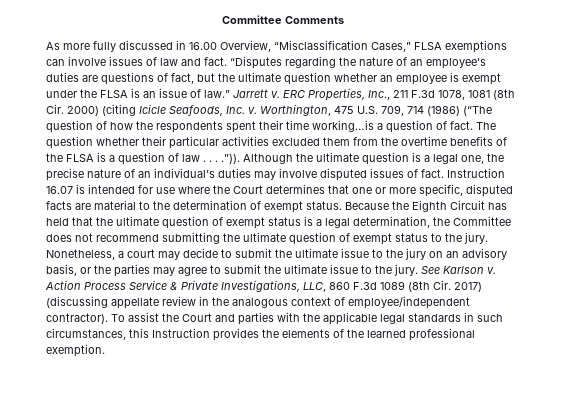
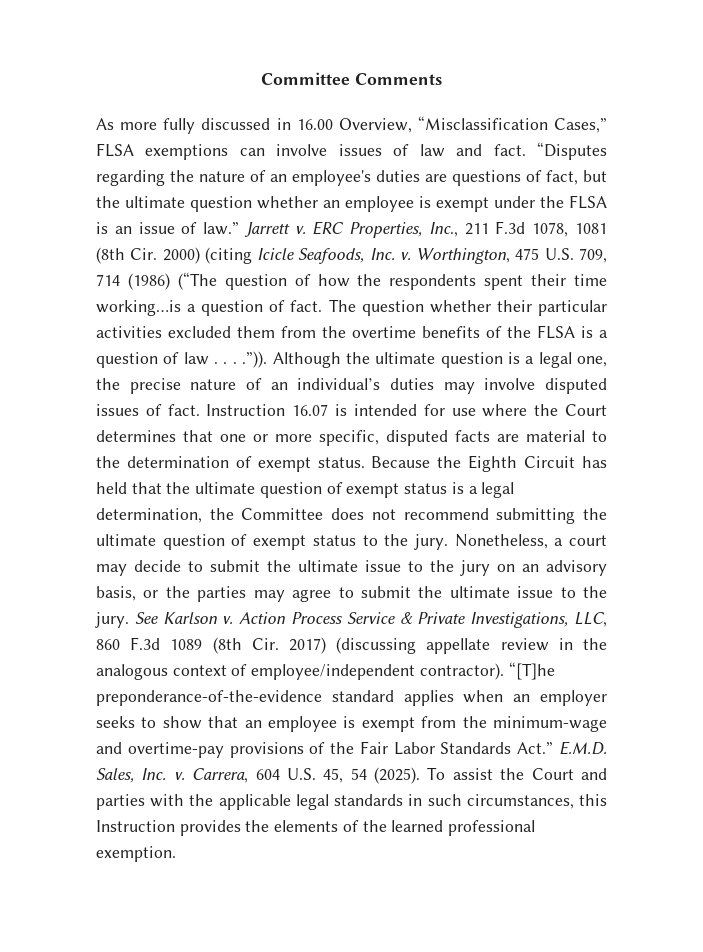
+ “[T]he preponderance-of-the-evidence standard applies when an employer seeks to show that an employee is exempt from the minimum-wage and overtime-pay provisions of the Fair Labor Standards Act.” E.M.D. Sales, Inc. v. Carrera, 604 U.S. 45, 54 (2025).

